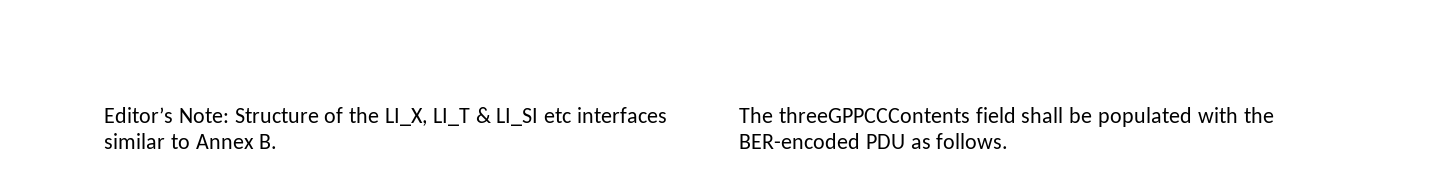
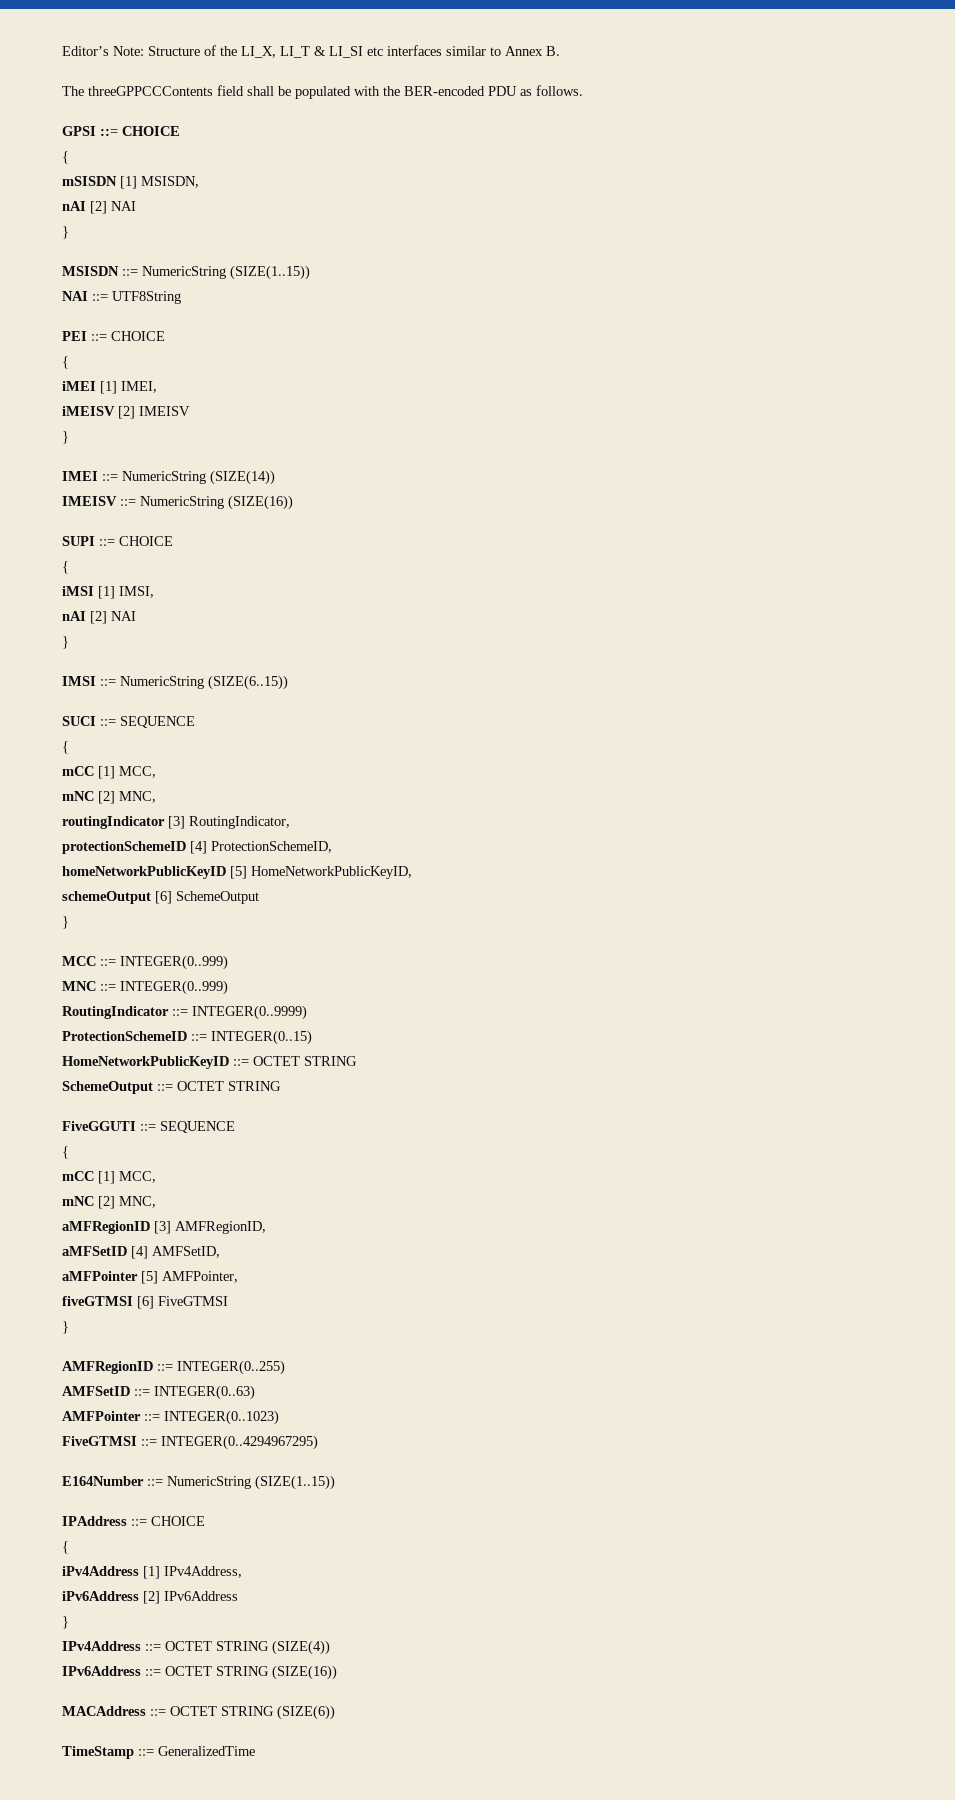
+ GPSI ::= CHOICE
+ {
+ mSISDN [1] MSISDN,
+ nAI [2] NAI
+ }
+ MSISDN ::= NumericString (SIZE(1..15))
+ NAI ::= UTF8String
+ PEI ::= CHOICE
+ {
+ iMEI [1] IMEI,
+ iMEISV [2] IMEISV
+ }
+ IMEI ::= NumericString (SIZE(14))
+ IMEISV ::= NumericString (SIZE(16))
+ SUPI ::= CHOICE
+ {
+ iMSI [1] IMSI,
+ nAI [2] NAI
+ }
+ IMSI ::= NumericString (SIZE(6..15))
+ SUCI ::= SEQUENCE
+ {
+ mCC [1] MCC,
+ mNC [2] MNC,
+ routingIndicator [3] RoutingIndicator,
+ protectionSchemeID [4] ProtectionSchemeID,
+ homeNetworkPublicKeyID [5] HomeNetworkPublicKeyID,
+ schemeOutput [6] SchemeOutput
+ }
+ MCC ::= INTEGER(0..999)
+ MNC ::= INTEGER(0..999)
+ RoutingIndicator ::= INTEGER(0..9999)
+ ProtectionSchemeID ::= INTEGER(0..15)
+ HomeNetworkPublicKeyID ::= OCTET STRING
+ SchemeOutput ::= OCTET STRING
+ FiveGGUTI ::= SEQUENCE
+ {
+ mCC [1] MCC,
+ mNC [2] MNC,
+ aMFRegionID [3] AMFRegionID,
+ aMFSetID [4] AMFSetID,
+ aMFPointer [5] AMFPointer,
+ fiveGTMSI [6] FiveGTMSI
+ }
+ AMFRegionID ::= INTEGER(0..255)
+ AMFSetID ::= INTEGER(0..63)
+ AMFPointer ::= INTEGER(0..1023)
+ FiveGTMSI ::= INTEGER(0..4294967295)
+ E164Number ::= NumericString (SIZE(1..15))
+ IPAddress ::= CHOICE
+ {
+ iPv4Address [1] IPv4Address,
+ iPv6Address [2] IPv6Address
+ }
+ IPv4Address ::= OCTET STRING (SIZE(4))
+ IPv6Address ::= OCTET STRING (SIZE(16))
+ MACAddress ::= OCTET STRING (SIZE(6))
+ TimeStamp ::= GeneralizedTime

